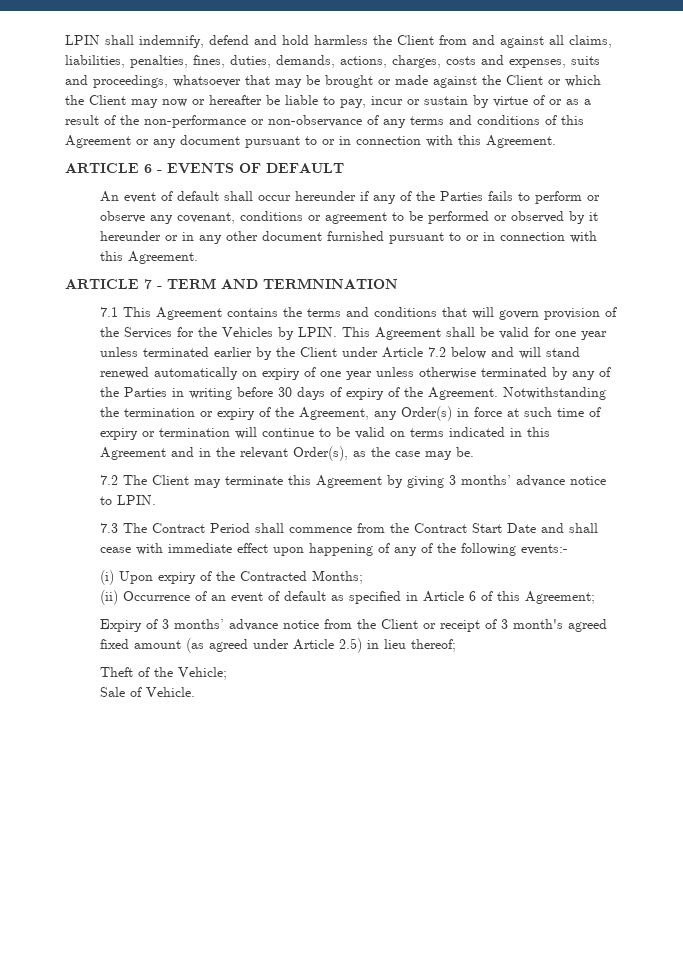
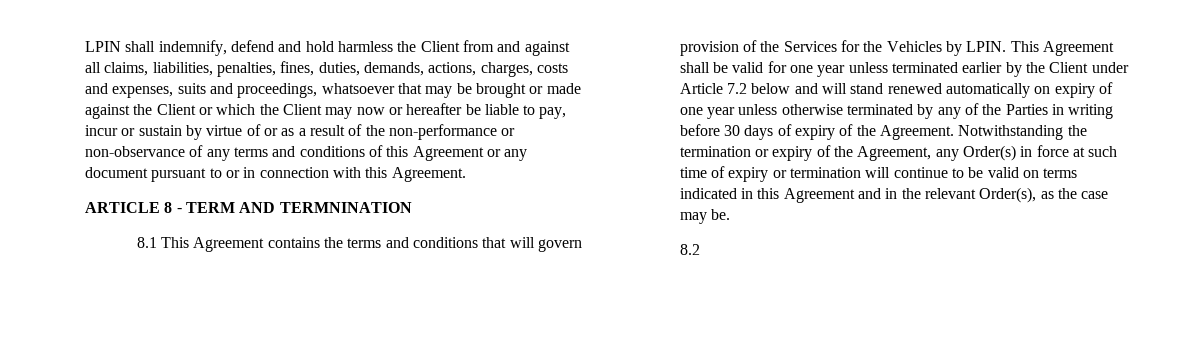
- ARTICLE 6 - EVENTS OF DEFAULT
- An event of default shall occur hereunder if any of the Parties fails to perform or observe any covenant, conditions or agreement to be performed or observed by it hereunder or in any other document furnished pursuant to or in connection with this Agreement.
- ARTICLE 7 - TERM AND TERMNINATION
+ ARTICLE 8 - TERM AND TERMNINATION
- 7.1 This Agreement contains the terms and conditions that will govern provision of the Services for the Vehicles by LPIN.
+ 8.1 This Agreement contains the terms and conditions that will govern provision of the Services for the Vehicles by LPIN.
- 7.2 The Client may terminate this Agreement by giving 3 months’ advance notice to LPIN.
- 7.3 The Contract Period shall commence from the Contract Start Date and shall cease with immediate effect upon happening of any of the following events:-
- (i) Upon expiry of the Contracted Months;
- (ii) Occurrence of an event of default as specified in Article 6 of this Agreement;
- Expiry of 3 months’ advance notice from the Client or receipt of 3 month's agreed fixed amount (as agreed under Article 2.5) in lieu thereof;
- Theft of the Vehicle;
- Sale of Vehicle.
+ 8.2

